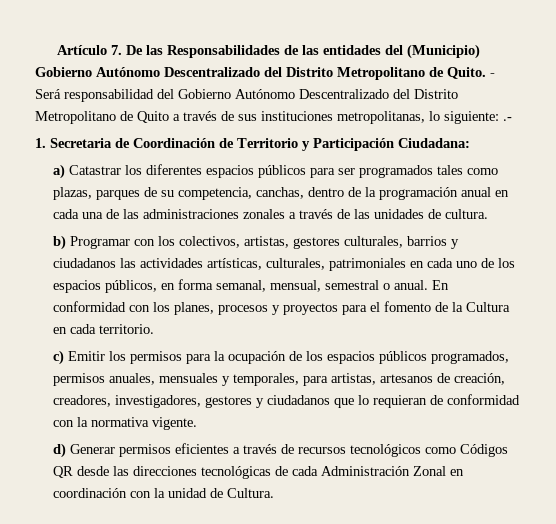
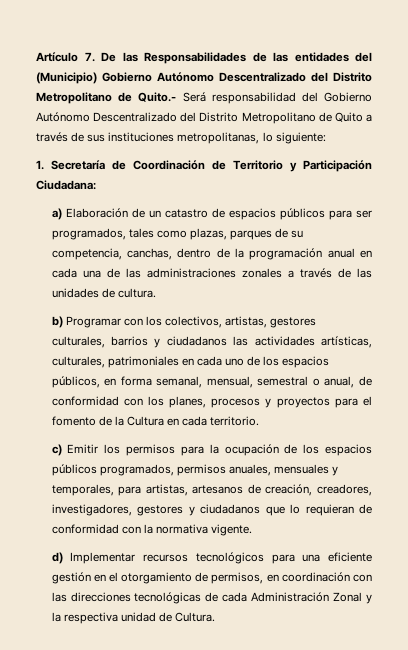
- Artículo 7. De las Responsabilidades de las entidades del (Municipio) Gobierno Autónomo Descentralizado del Distrito Metropolitano de Quito. - Será responsabilidad del Gobierno Autónomo Descentralizado del Distrito Metropolitano de Quito a través de sus instituciones metropolitanas, lo siguiente: .-
+ Artículo 7. De las Responsabilidades de las entidades del (Municipio) Gobierno Autónomo Descentralizado del Distrito Metropolitano de Quito.- Será responsabilidad del Gobierno Autónomo Descentralizado del Distrito Metropolitano de Quito a través de sus instituciones metropolitanas, lo siguiente:
- 1. Secretaria de Coordinación de Territorio y Participación Ciudadana:
+ 1. Secretaría de Coordinación de Territorio y Participación Ciudadana:
- a) Catastrar los diferentes espacios públicos para ser programados tales como plazas, parques de su competencia, canchas, dentro de la programación anual en cada una de las administraciones zonales a través de las unidades de cultura.
+ a) Elaboración de un catastro de espacios públicos para ser programados, tales como plazas, parques de su competencia, canchas, dentro de la programación anual en cada una de las administraciones zonales a través de las unidades de cultura.
- b) Programar con los colectivos, artistas, gestores culturales, barrios y ciudadanos las actividades artísticas, culturales, patrimoniales en cada uno de los espacios públicos, en forma semanal, mensual, semestral o anual. En conformidad con los planes, procesos y proyectos para el fomento de la Cultura en cada territorio.
+ b) Programar con los colectivos, artistas, gestores culturales, barrios y ciudadanos las actividades artísticas, culturales, patrimoniales en cada uno de los espacios públicos, en forma semanal, mensual, semestral o anual, de conformidad con los planes, procesos y proyectos para el fomento de la Cultura en cada territorio.
- d) Generar permisos eficientes a través de recursos tecnológicos como Códigos QR desde las direcciones tecnológicas de cada Administración Zonal en coordinación con la unidad de Cultura.
+ d) Implementar recursos tecnológicos para una eficiente gestión en el otorgamiento de permisos, en coordinación con las direcciones tecnológicas de cada Administración Zonal y la respectiva unidad de Cultura.

